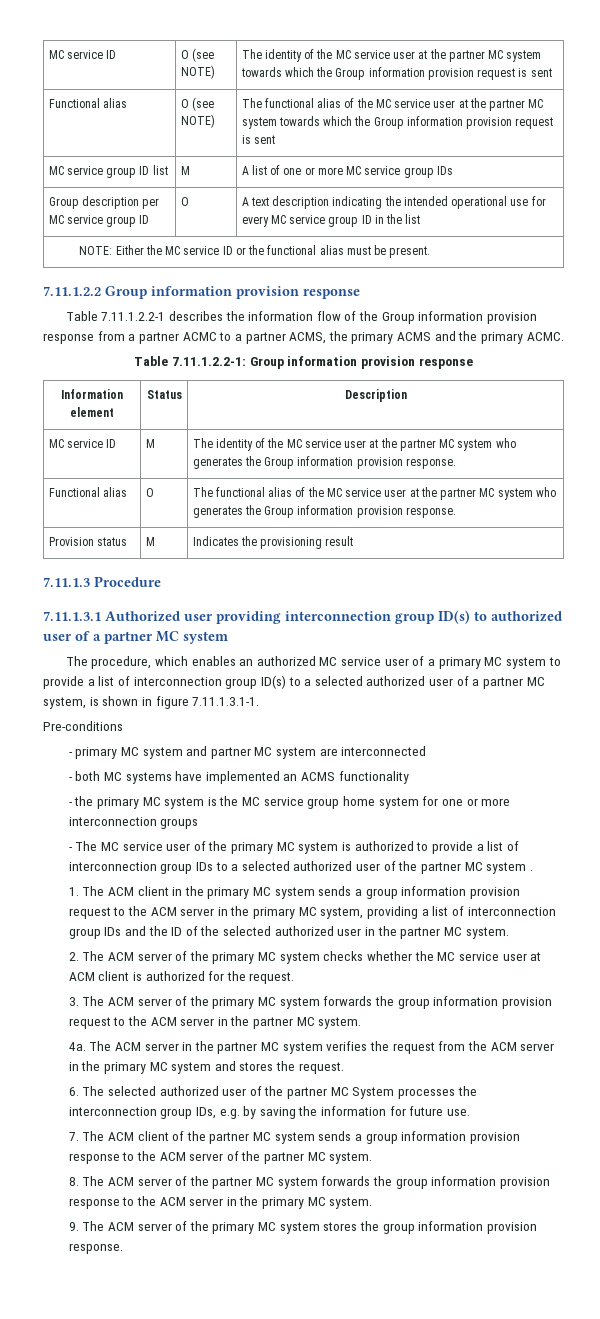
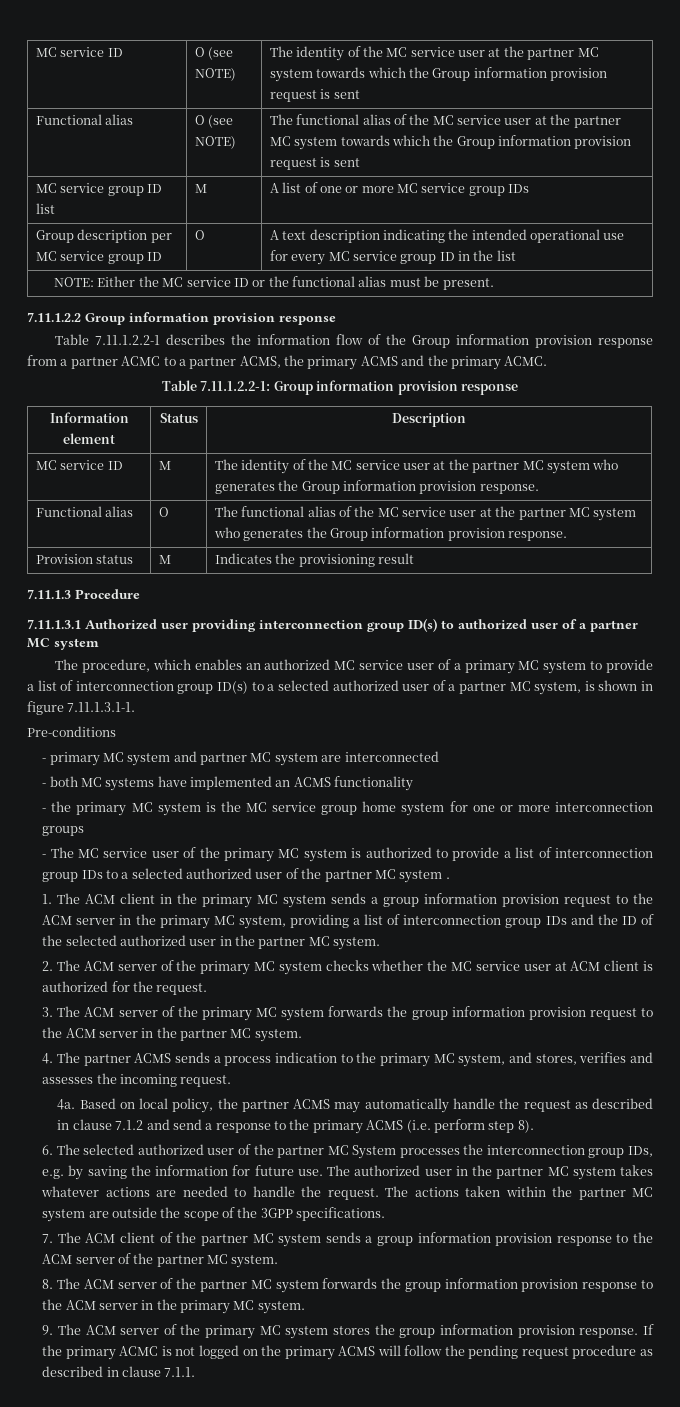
- 4a. The ACM server in the partner MC system verifies the request from the ACM server in the primary MC system and stores the request.
+ 4. The partner ACMS sends a process indication to the primary MC system, and stores, verifies and assesses the incoming request.
+ 4a. Based on local policy, the partner ACMS may automatically handle the request as described in clause 7.1.2 and send a response to the primary ACMS (i.e. perform step 8).
+ The authorized user in the partner MC system takes whatever actions are needed to handle the request. The actions taken within the partner MC system are outside the scope of the 3GPP specifications.
+ If the primary ACMC is not logged on the primary ACMS will follow the pending request procedure as described in clause 7.1.1.

